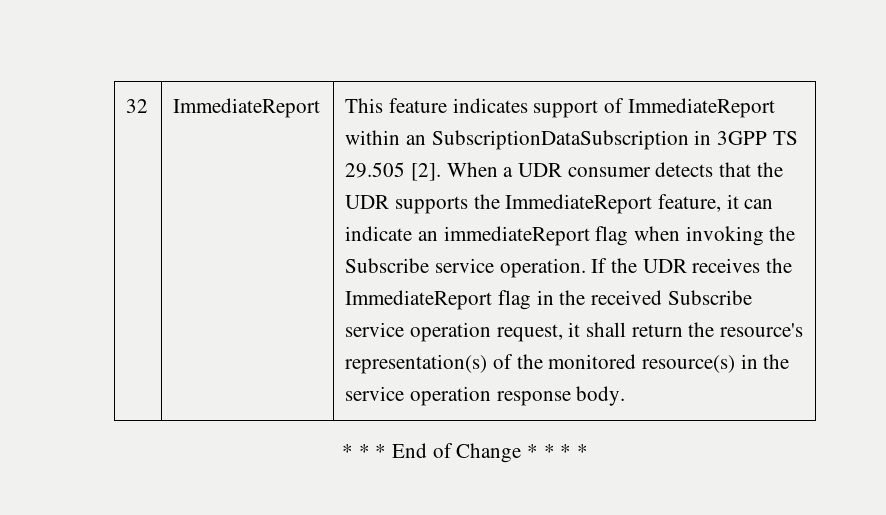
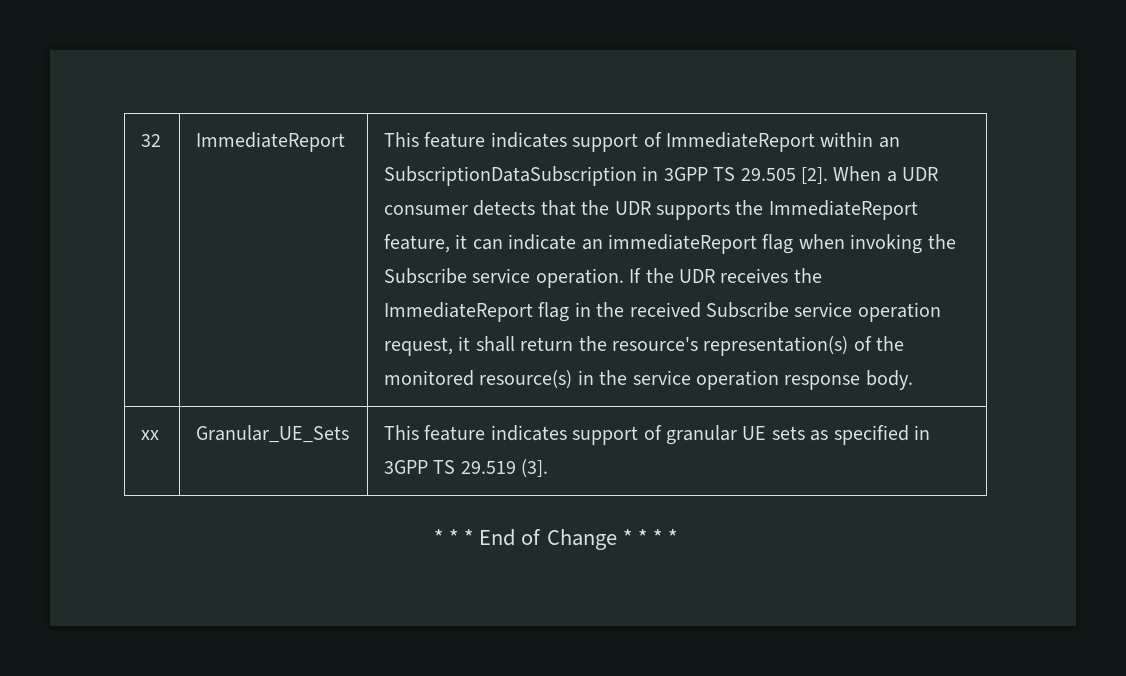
+ xx | Granular_UE_Sets | This feature indicates support of granular UE sets as specified in 3GPP TS 29.519 (3].

